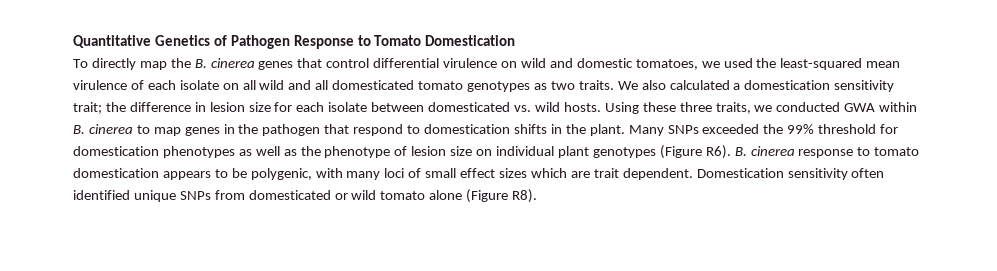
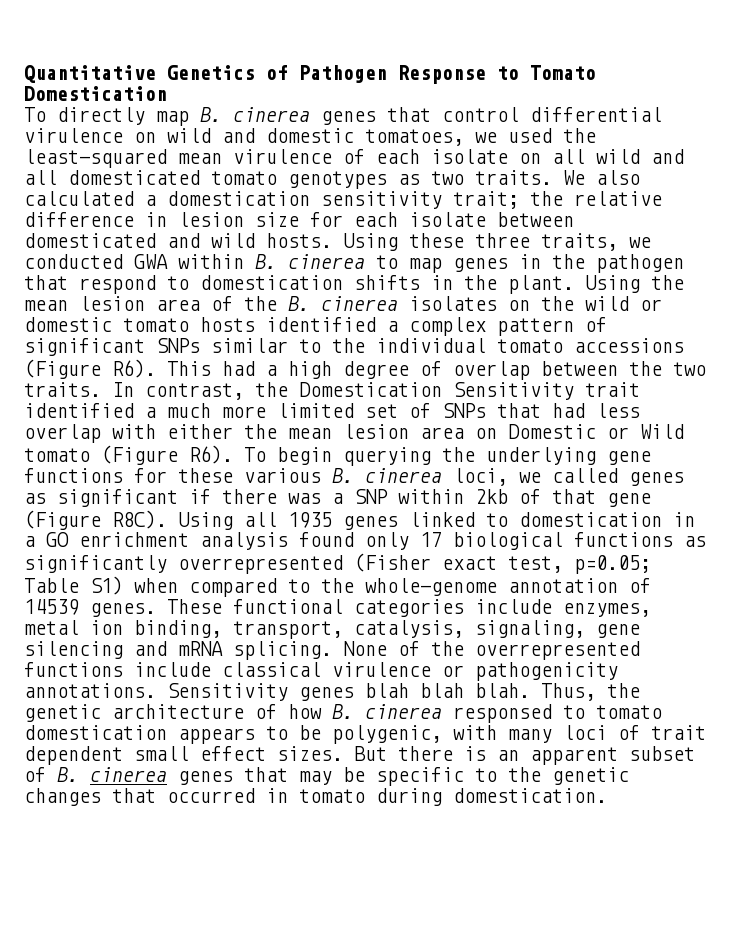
- To directly map the B. cinerea genes that control differential virulence on wild and domestic tomatoes, we used the least-squared mean virulence of each isolate on all wild and all domesticated tomato genotypes as two traits.
+ To directly map B. cinerea genes that control differential virulence on wild and domestic tomatoes, we used the least-squared mean virulence of each isolate on all wild and all domesticated tomato genotypes as two traits.
- We also calculated a domestication sensitivity trait; the difference in lesion size for each isolate between domesticated vs. wild hosts.
+ We also calculated a domestication sensitivity trait; the relative difference in lesion size for each isolate between domesticated and wild hosts.
- Many SNPs exceeded the 99% threshold for domestication phenotypes as well as the phenotype of lesion size on individual plant genotypes (Figure R6). B. cinerea response to tomato domestication appears to be polygenic, with many loci of small effect sizes which are trait dependent. Domestication sensitivity often identified unique SNPs from domesticated or wild tomato alone (Figure R8).
+ Using the mean lesion area of the B. cinerea isolates on the wild or domestic tomato hosts identified a complex pattern of significant SNPs similar to the individual tomato accessions (Figure R6). This had a high degree of overlap between the two traits. In contrast, the Domestication Sensitivity trait identified a much more limited set of SNPs that had less overlap with either the mean lesion area on Domestic or Wild tomato (Figure R6). To begin querying the underlying gene functions for these various B. cinerea loci, we called genes as significant if there was a SNP within 2kb of that gene (Figure R8C). Using all 1935 genes linked to domestication in a GO enrichment analysis found only 17 biological functions as significantly overrepresented (Fisher exact test, p=0.05; Table S1) when compared to the whole-genome annotation of 14539 genes. These functional categories include enzymes, metal ion binding, transport, catalysis, signaling, gene silencing and mRNA splicing. None of the overrepresented functions include classical virulence or pathogenicity annotations. Sensitivity genes blah blah blah. Thus, the genetic architecture of how B. cinerea responsed to tomato domestication appears to be polygenic, with many loci of trait dependent small effect sizes. But there is an apparent subset of B. cinerea genes that may be specific to the genetic changes that occurred in tomato during domestication.

